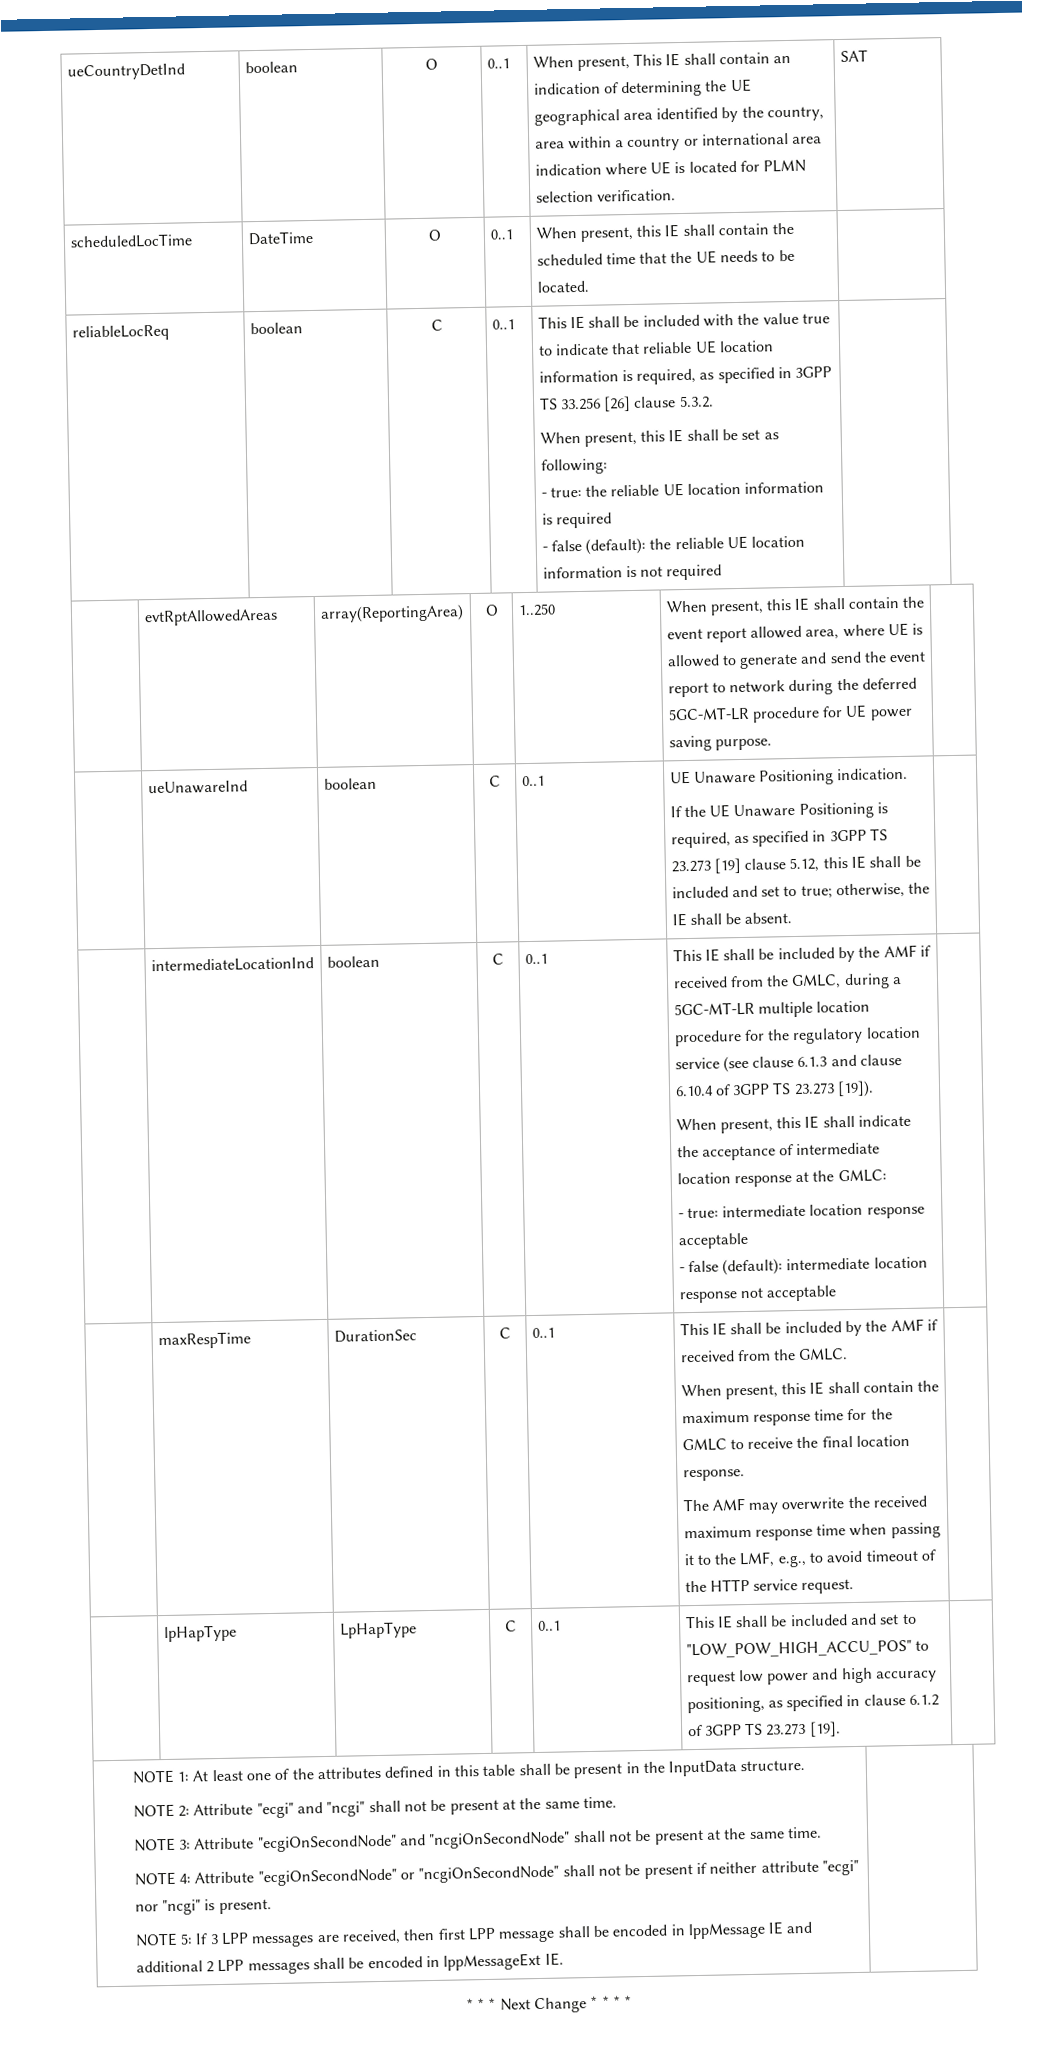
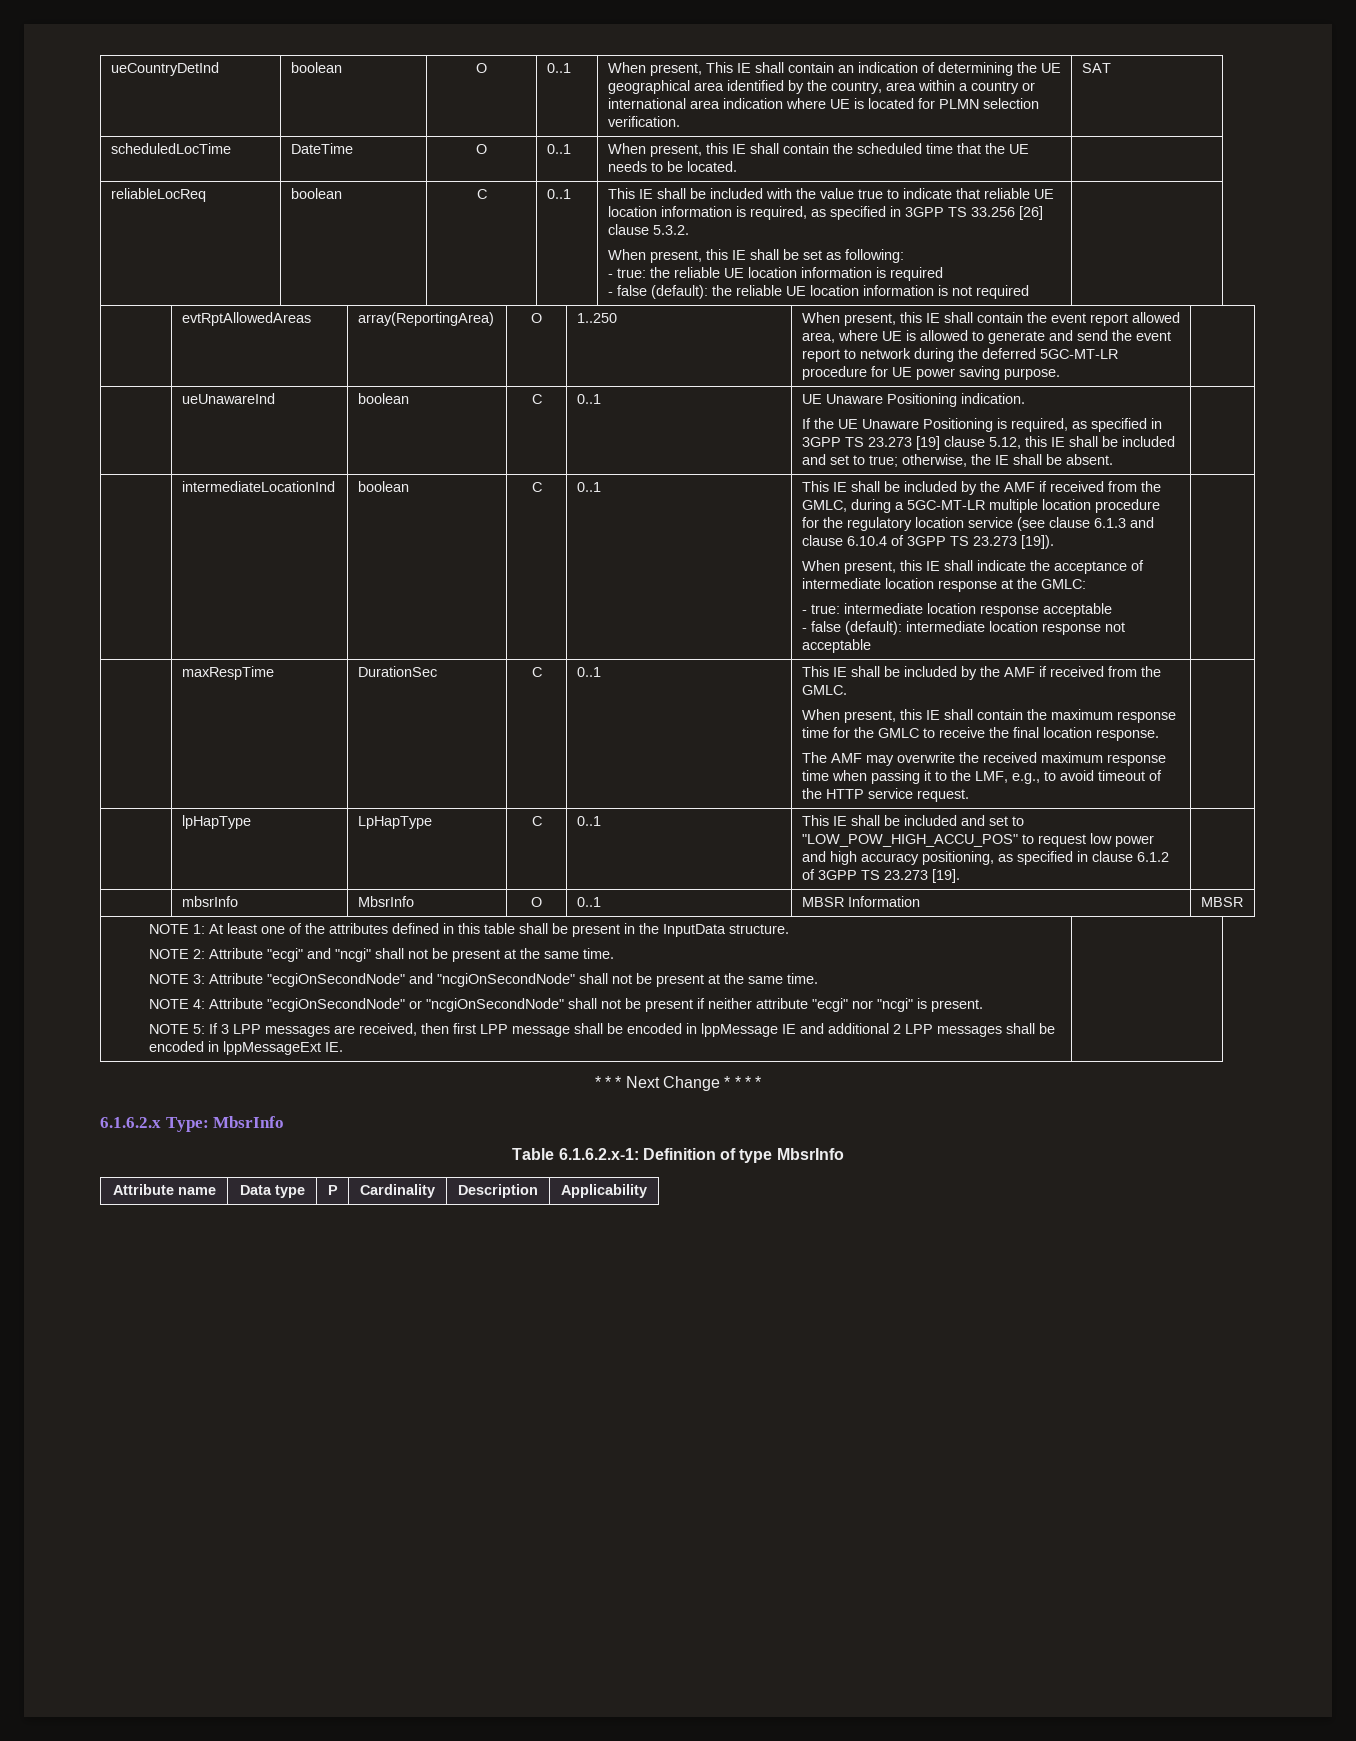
+ | mbsrInfo | MbsrInfo | O | 0..1 | MBSR Information | MBSR
+ 6.1.6.2.x Type: MbsrInfo
+ Table 6.1.6.2.x-1: Definition of type MbsrInfo
+ Attribute name | Data type | P | Cardinality | Description | Applicability

